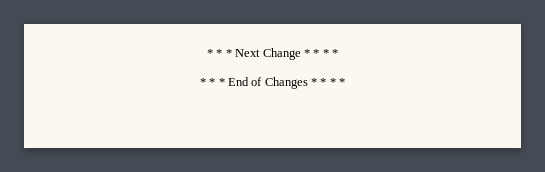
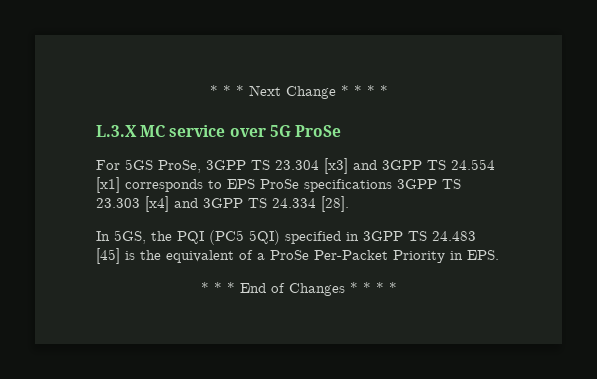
+ L.3.X MC service over 5G ProSe
+ For 5GS ProSe, 3GPP TS 23.304 [x3] and 3GPP TS 24.554 [x1] corresponds to EPS ProSe specifications 3GPP TS 23.303 [x4] and 3GPP TS 24.334 [28].
+ In 5GS, the PQI (PC5 5QI) specified in 3GPP TS 24.483 [45] is the equivalent of a ProSe Per-Packet Priority in EPS.

